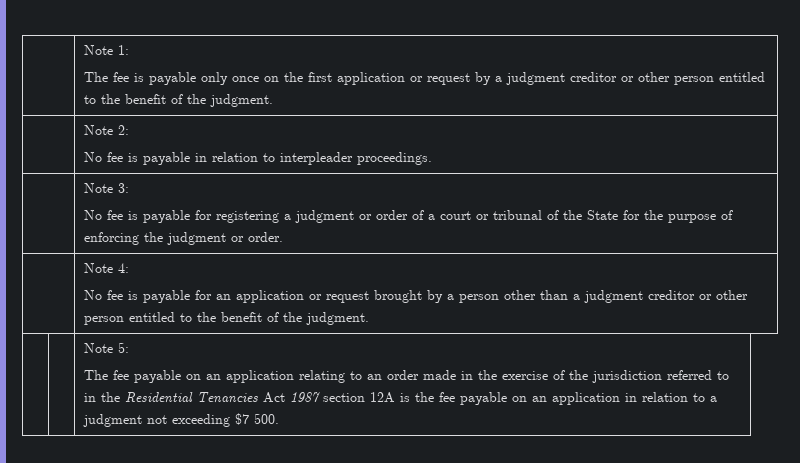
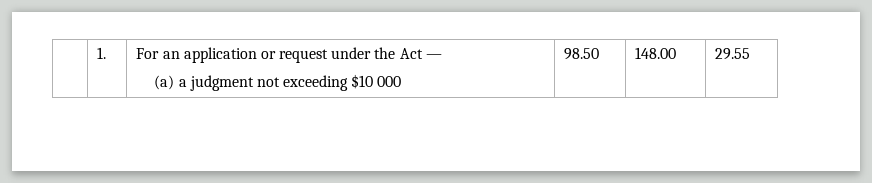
- | Note 1:
- The fee is payable only once on the first application or request by a judgment creditor or other person entitled to the benefit of the judgment.
- | Note 2:
- No fee is payable in relation to interpleader proceedings.
- | Note 3:
- No fee is payable for registering a judgment or order of a court or tribunal of the State for the purpose of enforcing the judgment or order.
- | Note 4:
- No fee is payable for an application or request brought by a person other than a judgment creditor or other person entitled to the benefit of the judgment.
- | | Note 5:
- The fee payable on an application relating to an order made in the exercise of the jurisdiction referred to in the Residential Tenancies Act 1987 section 12A is the fee payable on an application in relation to a judgment not exceeding $7 500.
+ | 1. | For an application or request under the Act —
+ (a) a judgment not exceeding $10 000 | 98.50 | 148.00 | 29.55

